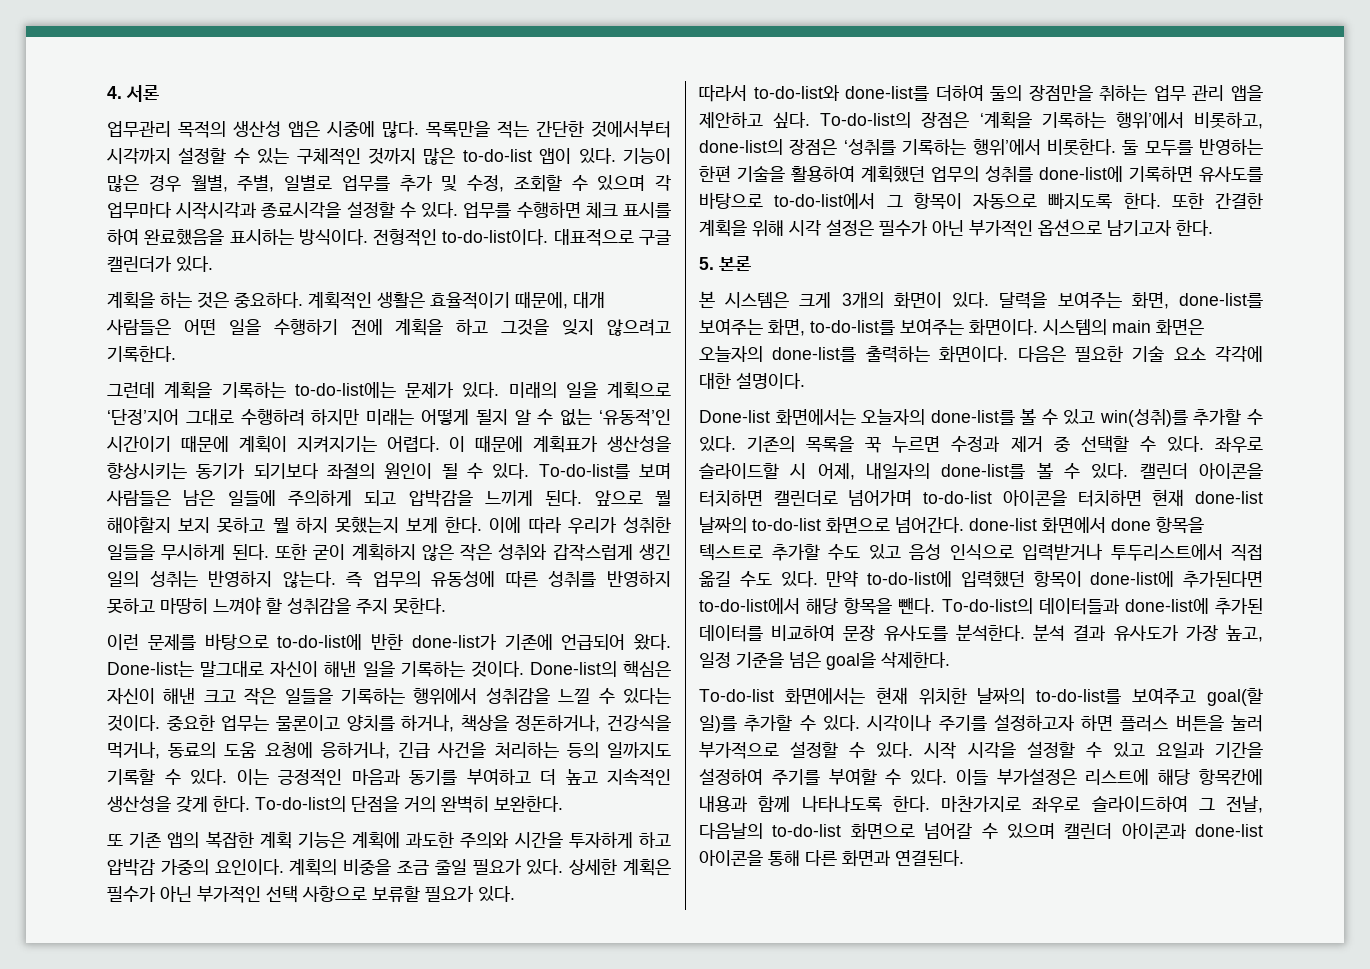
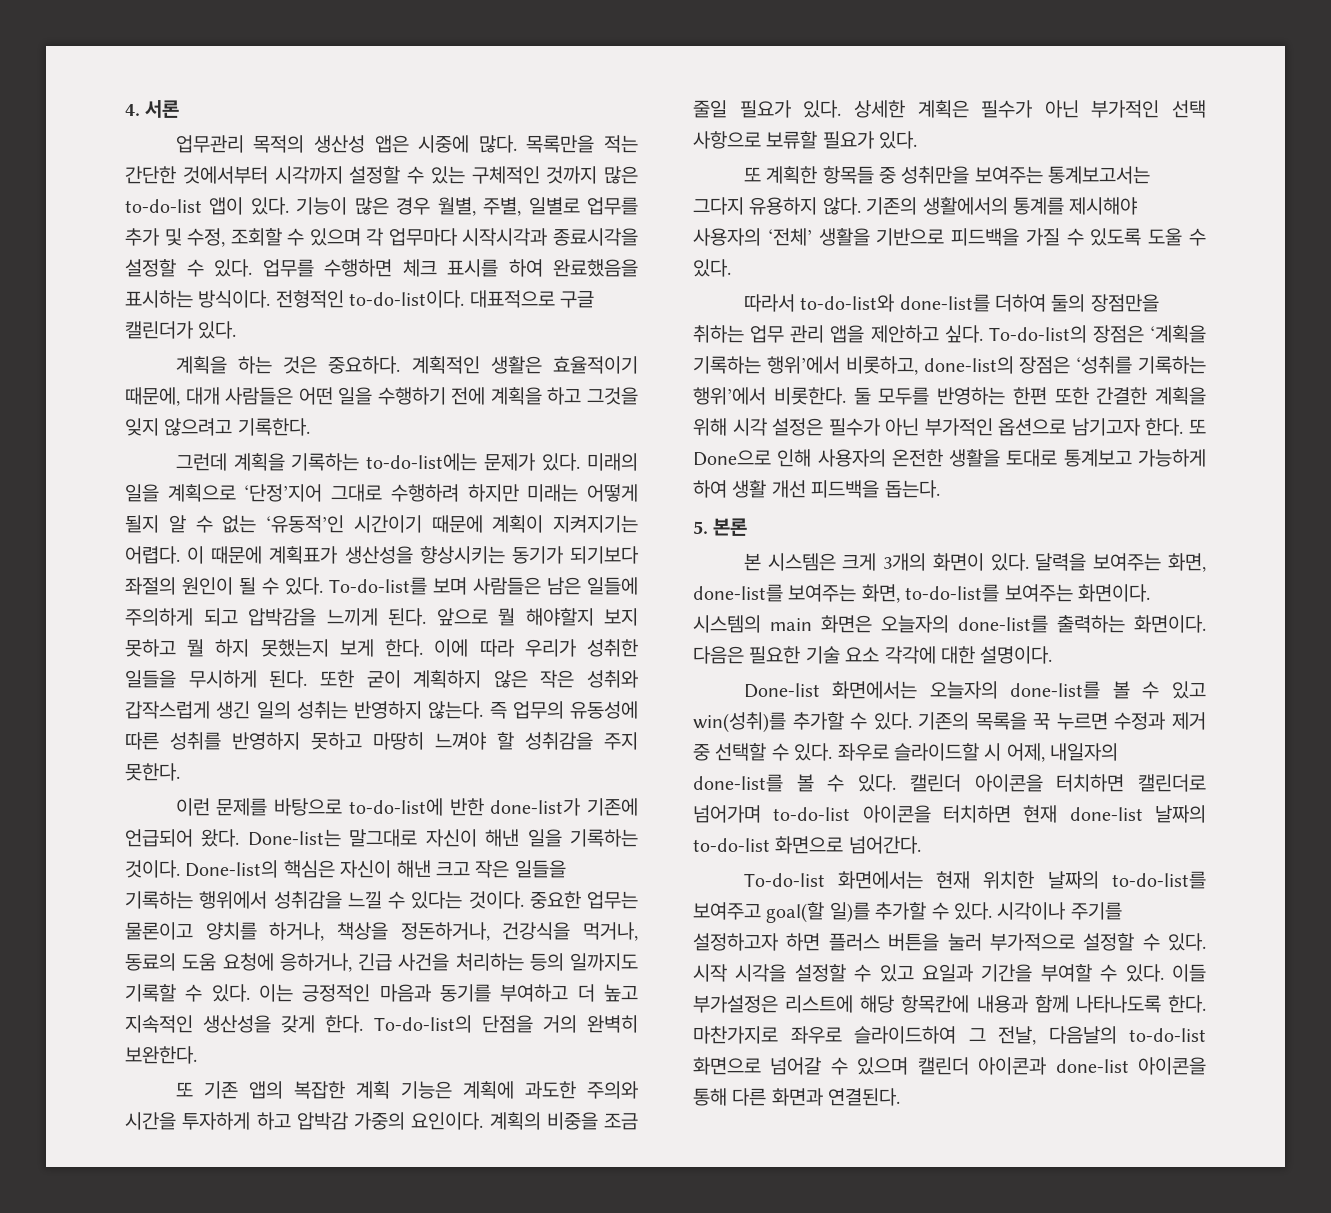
+ 또 계획한 항목들 중 성취만을 보여주는 통계보고서는 그다지 유용하지 않다. 기존의 생활에서의 통계를 제시해야 사용자의 ‘전체’ 생활을 기반으로 피드백을 가질 수 있도록 도울 수 있다.
- 둘 모두를 반영하는 한편 기술을 활용하여 계획했던 업무의 성취를 done-list에 기록하면 유사도를 바탕으로 to-do-list에서 그 항목이 자동으로 빠지도록 한다. 또한 간결한 계획을 위해 시각 설정은 필수가 아닌 부가적인 옵션으로 남기고자 한다.
+ 둘 모두를 반영하는 한편 또한 간결한 계획을 위해 시각 설정은 필수가 아닌 부가적인 옵션으로 남기고자 한다. 또 Done으로 인해 사용자의 온전한 생활을 토대로 통계보고 가능하게 하여 생활 개선 피드백을 돕는다.
- 캘린더 아이콘을 터치하면 캘린더로 넘어가며 to-do-list 아이콘을 터치하면 현재 done-list 날짜의 to-do-list 화면으로 넘어간다. done-list 화면에서 done 항목을 텍스트로 추가할 수도 있고 음성 인식으로 입력받거나 투두리스트에서 직접 옮길 수도 있다. 만약 to-do-list에 입력했던 항목이 done-list에 추가된다면 to-do-list에서 해당 항목을 뺀다. To-do-list의 데이터들과 done-list에 추가된 데이터를 비교하여 문장 유사도를 분석한다. 분석 결과 유사도가 가장 높고, 일정 기준을 넘은 goal을 삭제한다.
+ 캘린더 아이콘을 터치하면 캘린더로 넘어가며 to-do-list 아이콘을 터치하면 현재 done-list 날짜의 to-do-list 화면으로 넘어간다.
- 시작 시각을 설정할 수 있고 요일과 기간을 설정하여 주기를 부여할 수 있다.
+ 시작 시각을 설정할 수 있고 요일과 기간을 부여할 수 있다.

